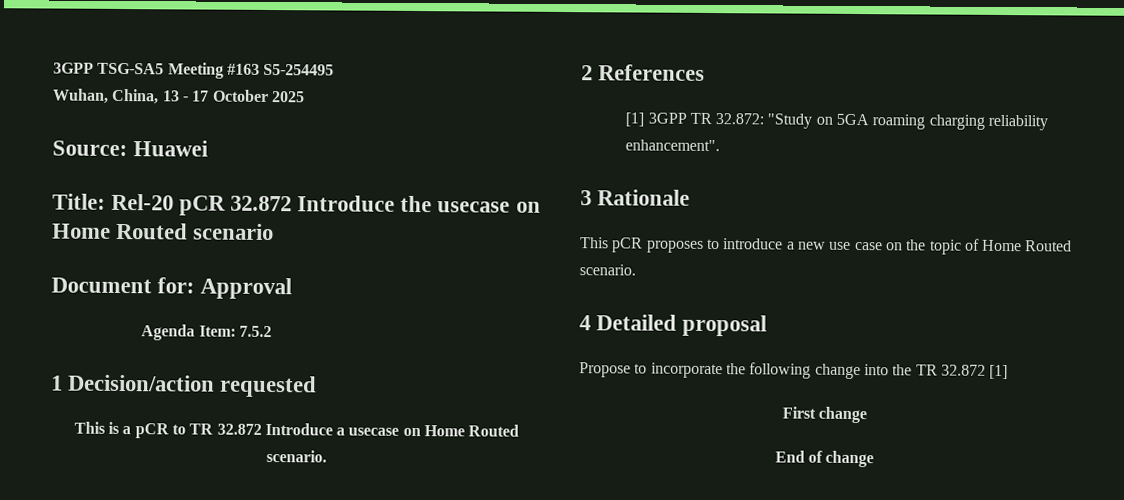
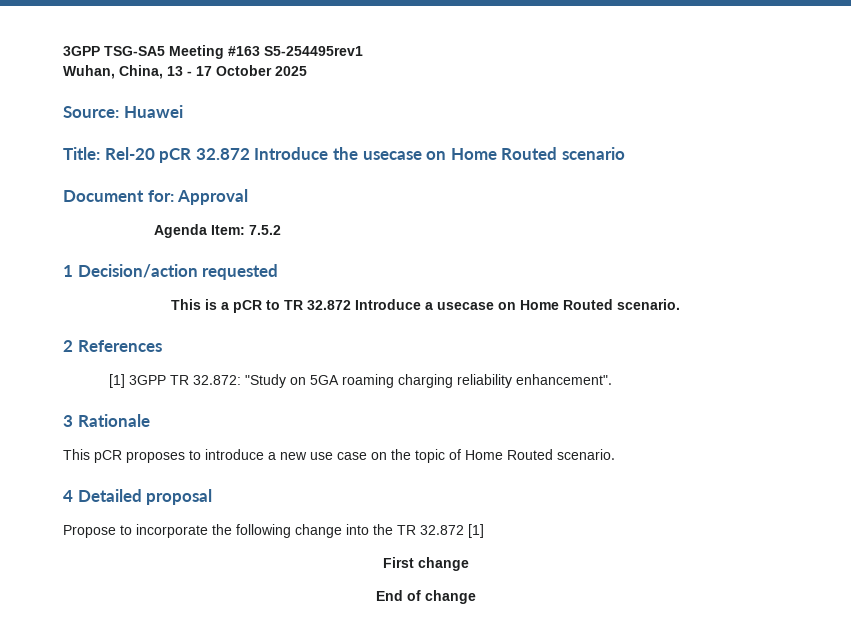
- 3GPP TSG-SA5 Meeting #163 S5-254495
+ 3GPP TSG-SA5 Meeting #163 S5-254495rev1

